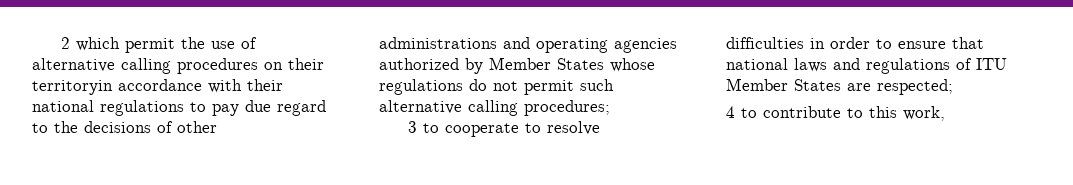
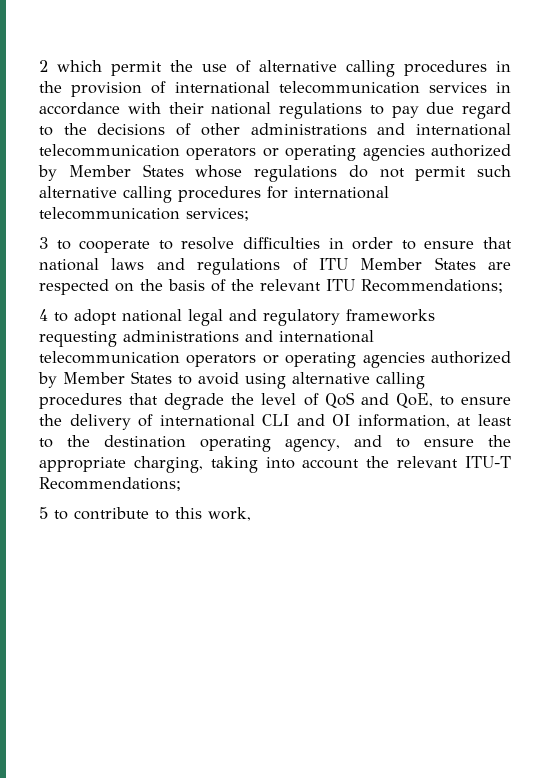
- 2 which permit the use of alternative calling procedures on their territoryin accordance with their national regulations to pay due regard to the decisions of other administrations and operating agencies authorized by Member States whose regulations do not permit such alternative calling procedures;
+ 2 which permit the use of alternative calling procedures in the provision of international telecommunication services in accordance with their national regulations to pay due regard to the decisions of other administrations and international telecommunication operators or operating agencies authorized by Member States whose regulations do not permit such alternative calling procedures for international telecommunication services;
- 3 to cooperate to resolve difficulties in order to ensure that national laws and regulations of ITU Member States are respected;
- 4 to contribute to this work,
+ 3 to cooperate to resolve difficulties in order to ensure that national laws and regulations of ITU Member States are respected on the basis of the relevant ITU Recommendations;
+ 4 to adopt national legal and regulatory frameworks requesting administrations and international telecommunication operators or operating agencies authorized by Member States to avoid using alternative calling procedures that degrade the level of QoS and QoE, to ensure the delivery of international CLI and OI information, at least to the destination operating agency, and to ensure the appropriate charging, taking into account the relevant ITU-T Recommendations;
+ 5 to contribute to this work,

